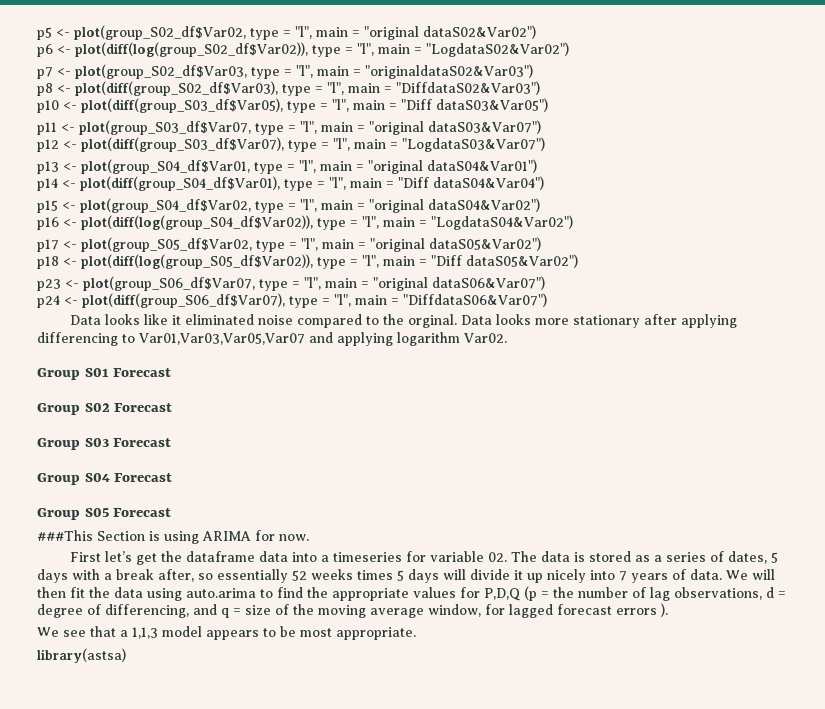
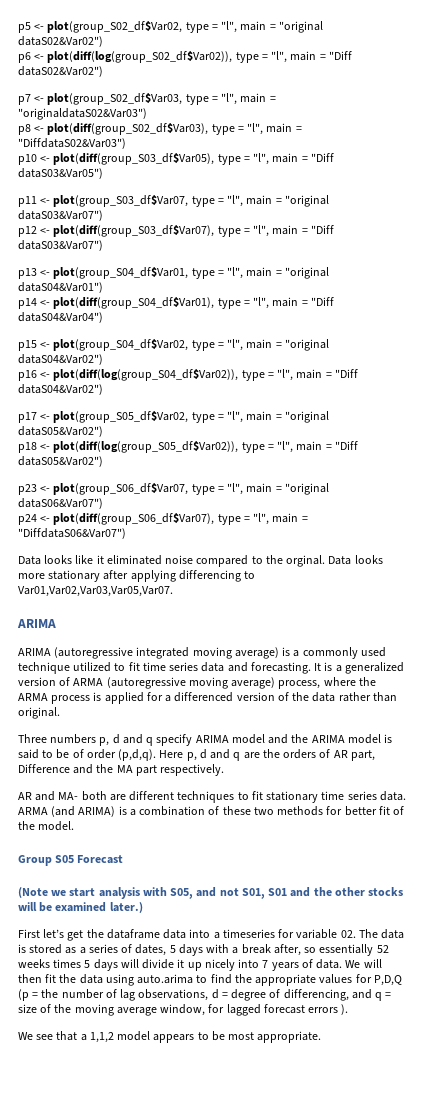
- p6 <- plot(diff(log(group_S02_df$Var02)), type = "l", main = "LogdataS02&Var02")
+ p6 <- plot(diff(log(group_S02_df$Var02)), type = "l", main = "Diff dataS02&Var02")
- p12 <- plot(diff(group_S03_df$Var07), type = "l", main = "LogdataS03&Var07")
+ p12 <- plot(diff(group_S03_df$Var07), type = "l", main = "Diff dataS03&Var07")
- p16 <- plot(diff(log(group_S04_df$Var02)), type = "l", main = "LogdataS04&Var02")
+ p16 <- plot(diff(log(group_S04_df$Var02)), type = "l", main = "Diff dataS04&Var02")
- Data looks more stationary after applying differencing to Var01,Var03,Var05,Var07 and applying logarithm Var02.
- Group S01 Forecast
- Group S02 Forecast
- Group S03 Forecast
- Group S04 Forecast
+ Data looks more stationary after applying differencing to Var01,Var02,Var03,Var05,Var07.
+ ARIMA
+ ARIMA (autoregressive integrated moving average) is a commonly used technique utilized to fit time series data and forecasting. It is a generalized version of ARMA (autoregressive moving average) process, where the ARMA process is applied for a differenced version of the data rather than original.
+ Three numbers p, d and q specify ARIMA model and the ARIMA model is said to be of order (p,d,q). Here p, d and q are the orders of AR part, Difference and the MA part respectively.
+ AR and MA- both are different techniques to fit stationary time series data. ARMA (and ARIMA) is a combination of these two methods for better fit of the model.
  Group S05 Forecast
- ###This Section is using ARIMA for now.
+ (Note we start analysis with S05, and not S01, S01 and the other stocks will be examined later.)
- We see that a 1,1,3 model appears to be most appropriate.
+ We see that a 1,1,2 model appears to be most appropriate.
- library(astsa)

